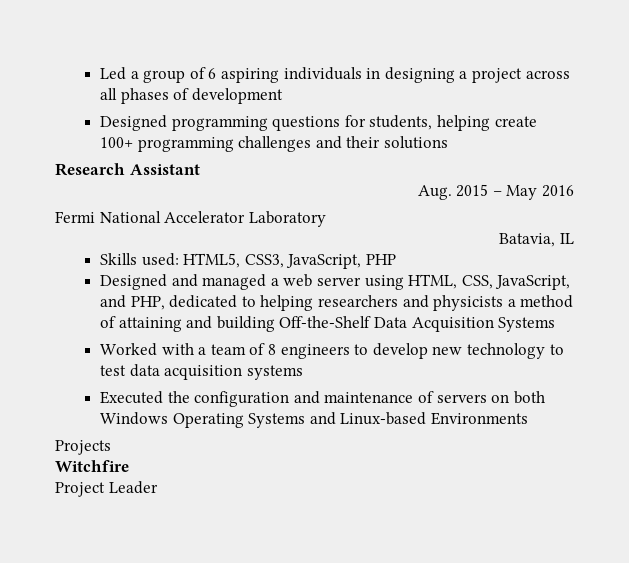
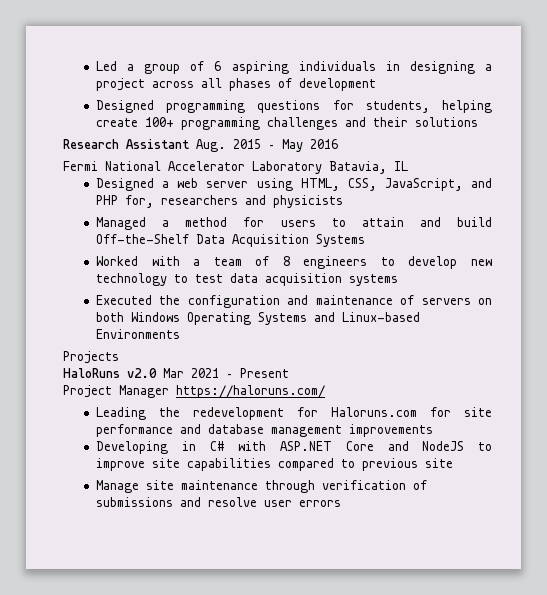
- Research Assistant
- Aug. 2015 – May 2016
+ Research Assistant Aug. 2015 – May 2016
- Fermi National Accelerator Laboratory
- Batavia, IL
+ Fermi National Accelerator Laboratory Batavia, IL
- Skills used: HTML5, CSS3, JavaScript, PHP
- Designed and managed a web server using HTML, CSS, JavaScript, and PHP, dedicated to helping researchers and physicists a method of attaining and building Off-the-Shelf Data Acquisition Systems
+ Designed a web server using HTML, CSS, JavaScript, and PHP for, researchers and physicists
+ Managed a method for users to attain and build Off-the-Shelf Data Acquisition Systems
- Witchfire
- Project Leader
+ HaloRuns v2.0 Mar 2021 – Present
+ Project Manager https://haloruns.com/
+ Leading the redevelopment for Haloruns.com for site performance and database management improvements
+ Developing in C# with ASP.NET Core and NodeJS to improve site capabilities compared to previous site
+ Manage site maintenance through verification of submissions and resolve user errors

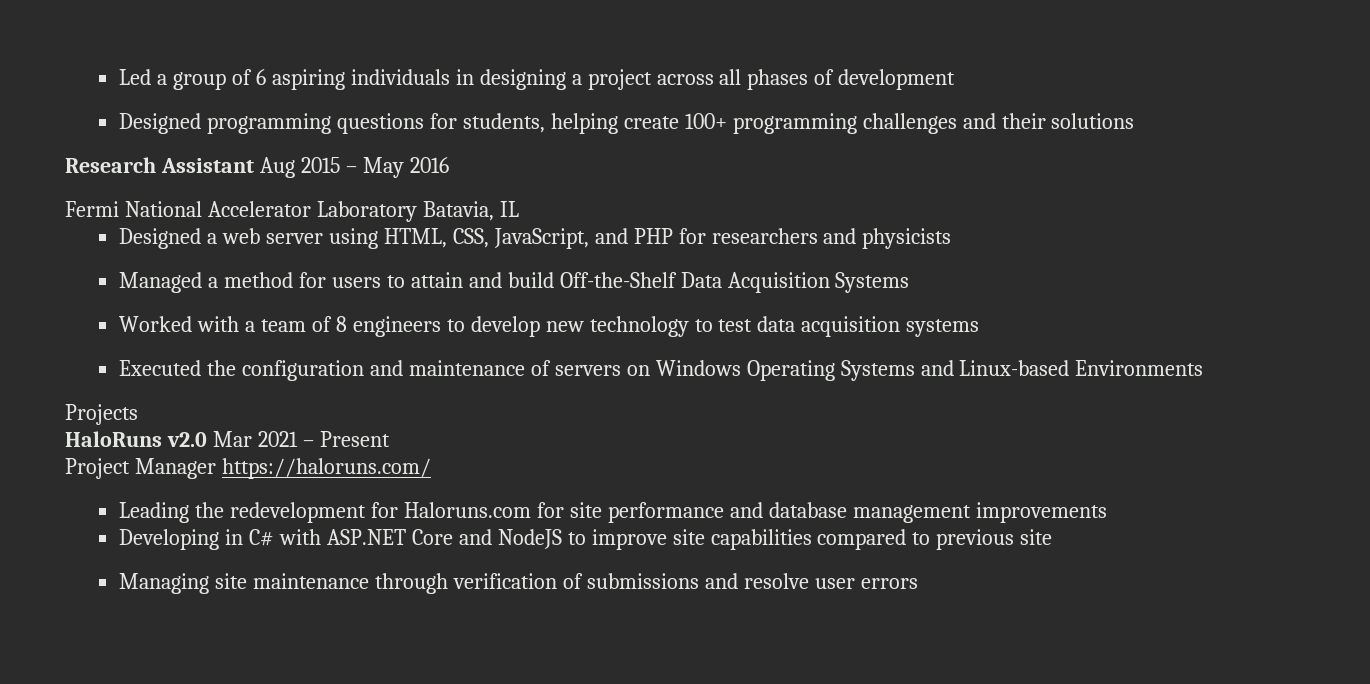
- Research Assistant Aug. 2015 – May 2016
+ Research Assistant Aug 2015 – May 2016
- Designed a web server using HTML, CSS, JavaScript, and PHP for, researchers and physicists
+ Designed a web server using HTML, CSS, JavaScript, and PHP for researchers and physicists
- Executed the configuration and maintenance of servers on both Windows Operating Systems and Linux-based Environments
+ Executed the configuration and maintenance of servers on Windows Operating Systems and Linux-based Environments
- Manage site maintenance through verification of submissions and resolve user errors
+ Managing site maintenance through verification of submissions and resolve user errors

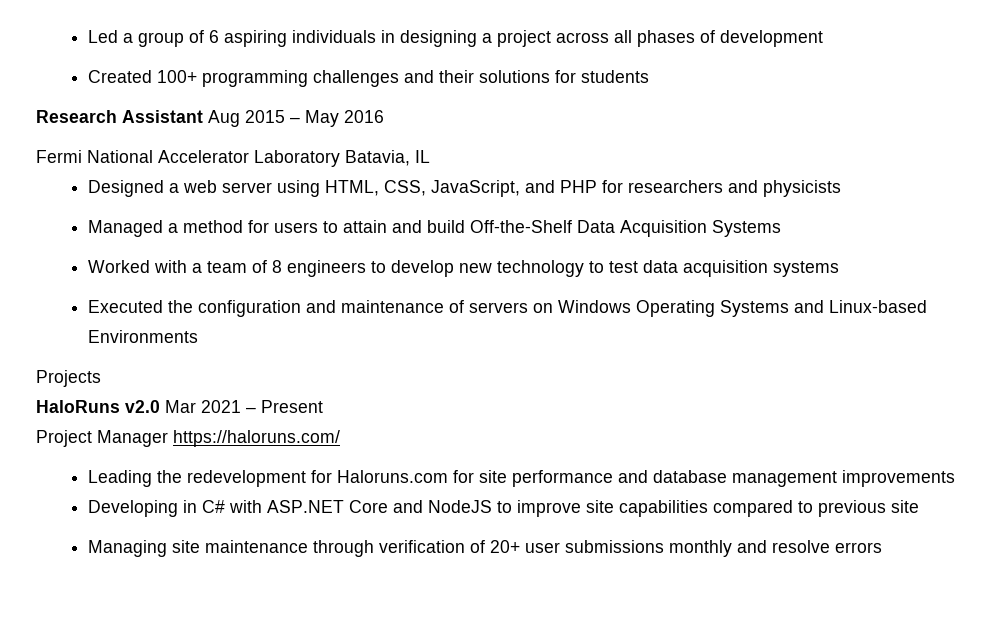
- Designed programming questions for students, helping create 100+ programming challenges and their solutions
+ Created 100+ programming challenges and their solutions for students
- Managing site maintenance through verification of submissions and resolve user errors
+ Managing site maintenance through verification of 20+ user submissions monthly and resolve errors

